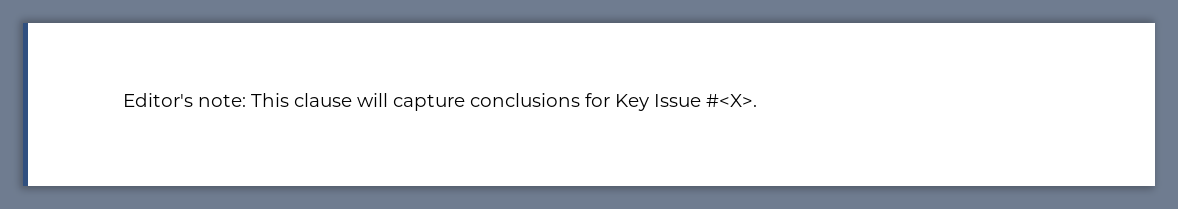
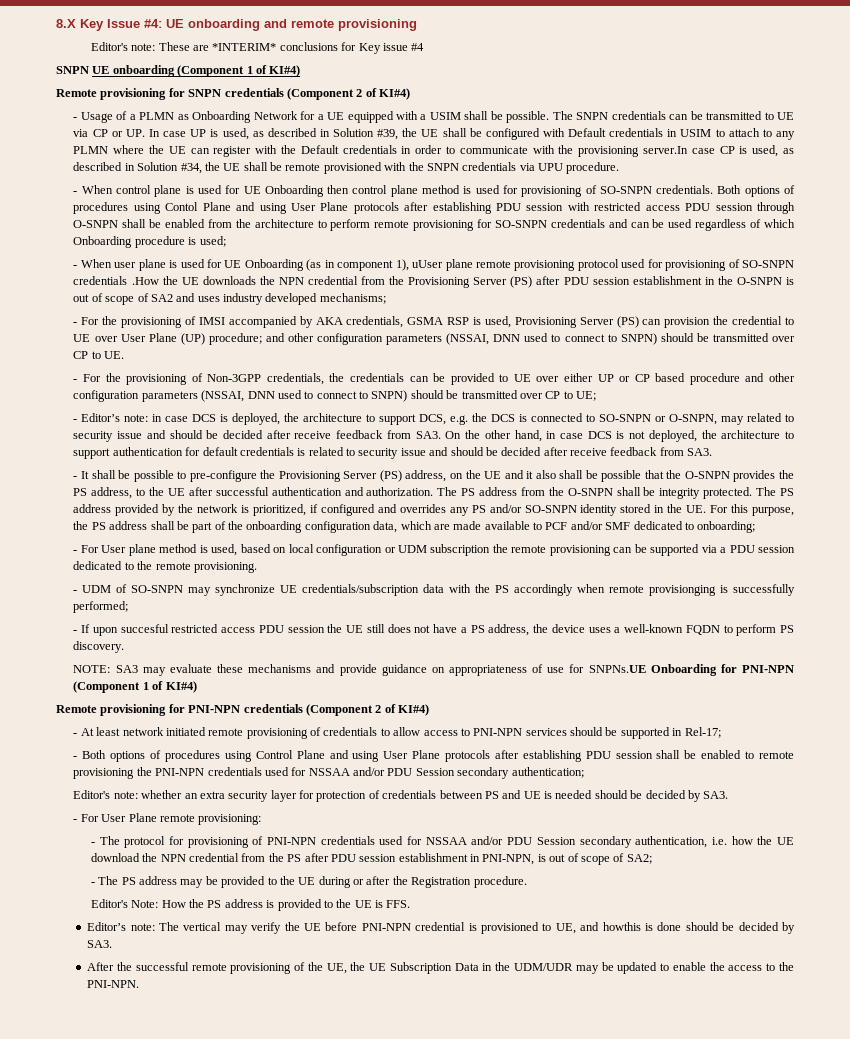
- Editor's note: This clause will capture conclusions for Key Issue #<X>.
+ 8.X Key Issue #4: UE onboarding and remote provisioning
+ Editor's note: These are *INTERIM* conclusions for Key issue #4
+ SNPN UE onboarding (Component 1 of KI#4)
+ Remote provisioning for SNPN credentials (Component 2 of KI#4)
+ - Usage of a PLMN as Onboarding Network for a UE equipped with a USIM shall be possible. The SNPN credentials can be transmitted to UE via CP or UP. In case UP is used, as described in Solution #39, the UE shall be configured with Default credentials in USIM to attach to any PLMN where the UE can register with the Default credentials in order to communicate with the provisioning server.In case CP is used, as described in Solution #34, the UE shall be remote provisioned with the SNPN credentials via UPU procedure.
+ - When control plane is used for UE Onboarding then control plane method is used for provisioning of SO-SNPN credentials. Both options of procedures using Contol Plane and using User Plane protocols after establishing PDU session with restricted access PDU session through O-SNPN shall be enabled from the architecture to perform remote provisioning for SO-SNPN credentials and can be used regardless of which Onboarding procedure is used;
+ - When user plane is used for UE Onboarding (as in component 1), uUser plane remote provisioning protocol used for provisioning of SO-SNPN credentials .How the UE downloads the NPN credential from the Provisioning Server (PS) after PDU session establishment in the O-SNPN is out of scope of SA2 and uses industry developed mechanisms;
+ - For the provisioning of IMSI accompanied by AKA credentials, GSMA RSP is used, Provisioning Server (PS) can provision the credential to UE over User Plane (UP) procedure; and other configuration parameters (NSSAI, DNN used to connect to SNPN) should be transmitted over CP to UE.
+ - For the provisioning of Non-3GPP credentials, the credentials can be provided to UE over either UP or CP based procedure and other configuration parameters (NSSAI, DNN used to connect to SNPN) should be transmitted over CP to UE;
+ - Editor’s note: in case DCS is deployed, the architecture to support DCS, e.g. the DCS is connected to SO-SNPN or O-SNPN, may related to security issue and should be decided after receive feedback from SA3. On the other hand, in case DCS is not deployed, the architecture to support authentication for default credentials is related to security issue and should be decided after receive feedback from SA3.
+ - It shall be possible to pre-configure the Provisioning Server (PS) address, on the UE and it also shall be possible that the O-SNPN provides the PS address, to the UE after successful authentication and authorization. The PS address from the O-SNPN shall be integrity protected. The PS address provided by the network is prioritized, if configured and overrides any PS and/or SO-SNPN identity stored in the UE. For this purpose, the PS address shall be part of the onboarding configuration data, which are made available to PCF and/or SMF dedicated to onboarding;
+ - For User plane method is used, based on local configuration or UDM subscription the remote provisioning can be supported via a PDU session dedicated to the remote provisioning.
+ - UDM of SO-SNPN may synchronize UE credentials/subscription data with the PS accordingly when remote provisionging is successfully performed;
+ - If upon succesful restricted access PDU session the UE still does not have a PS address, the device uses a well-known FQDN to perform PS discovery.
+ NOTE: SA3 may evaluate these mechanisms and provide guidance on appropriateness of use for SNPNs.UE Onboarding for PNI-NPN (Component 1 of KI#4)
+ Remote provisioning for PNI-NPN credentials (Component 2 of KI#4)
+ - At least network initiated remote provisioning of credentials to allow access to PNI-NPN services should be supported in Rel-17;
+ - Both options of procedures using Control Plane and using User Plane protocols after establishing PDU session shall be enabled to remote provisioning the PNI-NPN credentials used for NSSAA and/or PDU Session secondary authentication;
+ Editor's note: whether an extra security layer for protection of credentials between PS and UE is needed should be decided by SA3.
+ - For User Plane remote provisioning:
+ - The protocol for provisioning of PNI-NPN credentials used for NSSAA and/or PDU Session secondary authentication, i.e. how the UE download the NPN credential from the PS after PDU session establishment in PNI-NPN, is out of scope of SA2;
+ - The PS address may be provided to the UE during or after the Registration procedure.
+ Editor's Note: How the PS address is provided to the UE is FFS.
+ Editor’s note: The vertical may verify the UE before PNI-NPN credential is provisioned to UE, and howthis is done should be decided by SA3.
+ After the successful remote provisioning of the UE, the UE Subscription Data in the UDM/UDR may be updated to enable the access to the PNI-NPN.

